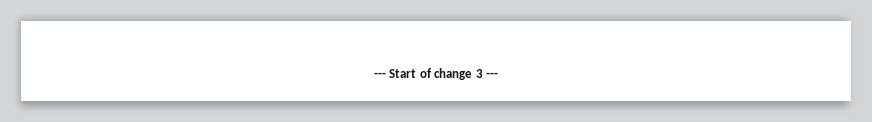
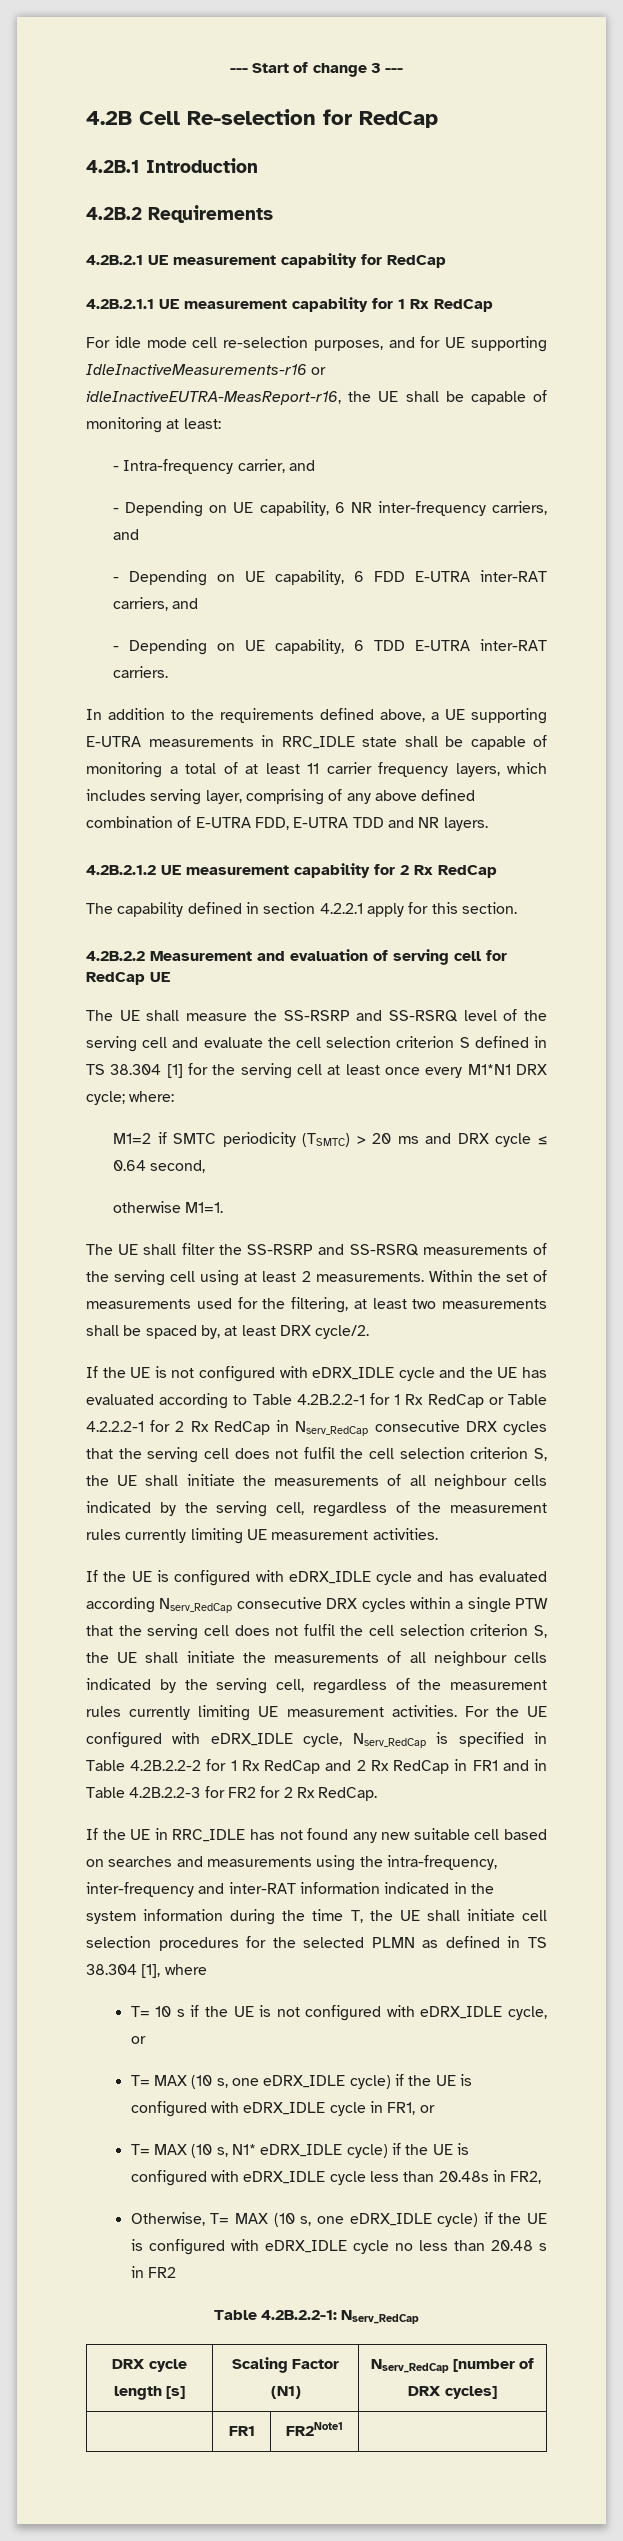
+ 4.2B Cell Re-selection for RedCap
+ 4.2B.1 Introduction
+ 4.2B.2 Requirements
+ 4.2B.2.1 UE measurement capability for RedCap
+ 4.2B.2.1.1 UE measurement capability for 1 Rx RedCap
+ For idle mode cell re-selection purposes, and for UE supporting IdleInactiveMeasurements-r16 or idleInactiveEUTRA-MeasReport-r16, the UE shall be capable of monitoring at least:
+ - Intra-frequency carrier, and
+ - Depending on UE capability, 6 NR inter-frequency carriers, and
+ - Depending on UE capability, 6 FDD E-UTRA inter-RAT carriers, and
+ - Depending on UE capability, 6 TDD E-UTRA inter-RAT carriers.
+ In addition to the requirements defined above, a UE supporting E-UTRA measurements in RRC_IDLE state shall be capable of monitoring a total of at least 11 carrier frequency layers, which includes serving layer, comprising of any above defined combination of E-UTRA FDD, E-UTRA TDD and NR layers.
+ 4.2B.2.1.2 UE measurement capability for 2 Rx RedCap
+ The capability defined in section 4.2.2.1 apply for this section.
+ 4.2B.2.2 Measurement and evaluation of serving cell for RedCap UE
+ The UE shall measure the SS-RSRP and SS-RSRQ level of the serving cell and evaluate the cell selection criterion S defined in TS 38.304 [1] for the serving cell at least once every M1*N1 DRX cycle; where:
+ M1=2 if SMTC periodicity (TSMTC) > 20 ms and DRX cycle ≤ 0.64 second,
+ otherwise M1=1.
+ The UE shall filter the SS-RSRP and SS-RSRQ measurements of the serving cell using at least 2 measurements. Within the set of measurements used for the filtering, at least two measurements shall be spaced by, at least DRX cycle/2.
+ If the UE is not configured with eDRX_IDLE cycle and the UE has evaluated according to Table 4.2B.2.2-1 for 1 Rx RedCap or Table 4.2.2.2-1 for 2 Rx RedCap in Nserv_RedCap consecutive DRX cycles that the serving cell does not fulfil the cell selection criterion S, the UE shall initiate the measurements of all neighbour cells indicated by the serving cell, regardless of the measurement rules currently limiting UE measurement activities.
+ If the UE is configured with eDRX_IDLE cycle and has evaluated according Nserv_RedCap consecutive DRX cycles within a single PTW that the serving cell does not fulfil the cell selection criterion S, the UE shall initiate the measurements of all neighbour cells indicated by the serving cell, regardless of the measurement rules currently limiting UE measurement activities. For the UE configured with eDRX_IDLE cycle, Nserv_RedCap is specified in Table 4.2B.2.2-2 for 1 Rx RedCap and 2 Rx RedCap in FR1 and in Table 4.2B.2.2-3 for FR2 for 2 Rx RedCap.
+ If the UE in RRC_IDLE has not found any new suitable cell based on searches and measurements using the intra-frequency, inter-frequency and inter-RAT information indicated in the system information during the time T, the UE shall initiate cell selection procedures for the selected PLMN as defined in TS 38.304 [1], where
+ T= 10 s if the UE is not configured with eDRX_IDLE cycle, or
+ T= MAX (10 s, one eDRX_IDLE cycle) if the UE is configured with eDRX_IDLE cycle in FR1, or
+ T= MAX (10 s, N1* eDRX_IDLE cycle) if the UE is configured with eDRX_IDLE cycle less than 20.48s in FR2,
+ Otherwise, T= MAX (10 s, one eDRX_IDLE cycle) if the UE is configured with eDRX_IDLE cycle no less than 20.48 s in FR2
+ Table 4.2B.2.2-1: Nserv_RedCap
+ DRX cycle length [s] | Scaling Factor (N1) | Nserv_RedCap [number of DRX cycles]
+ | FR1 | FR2Note1 |

